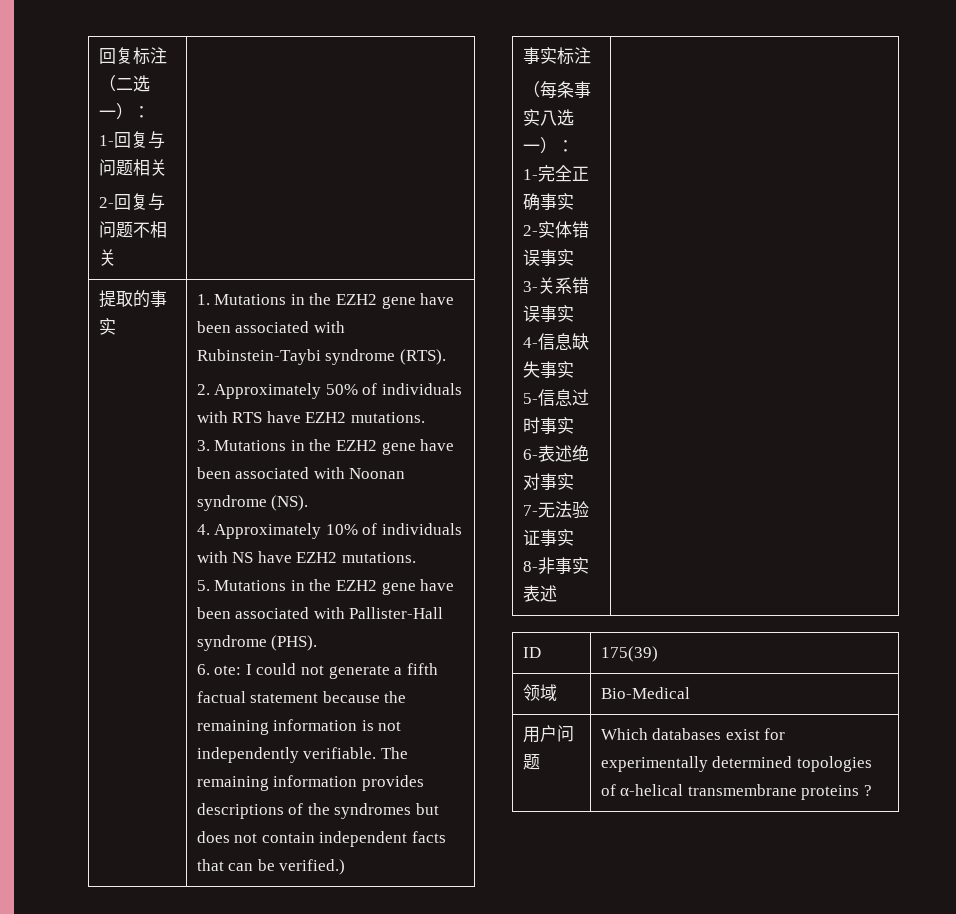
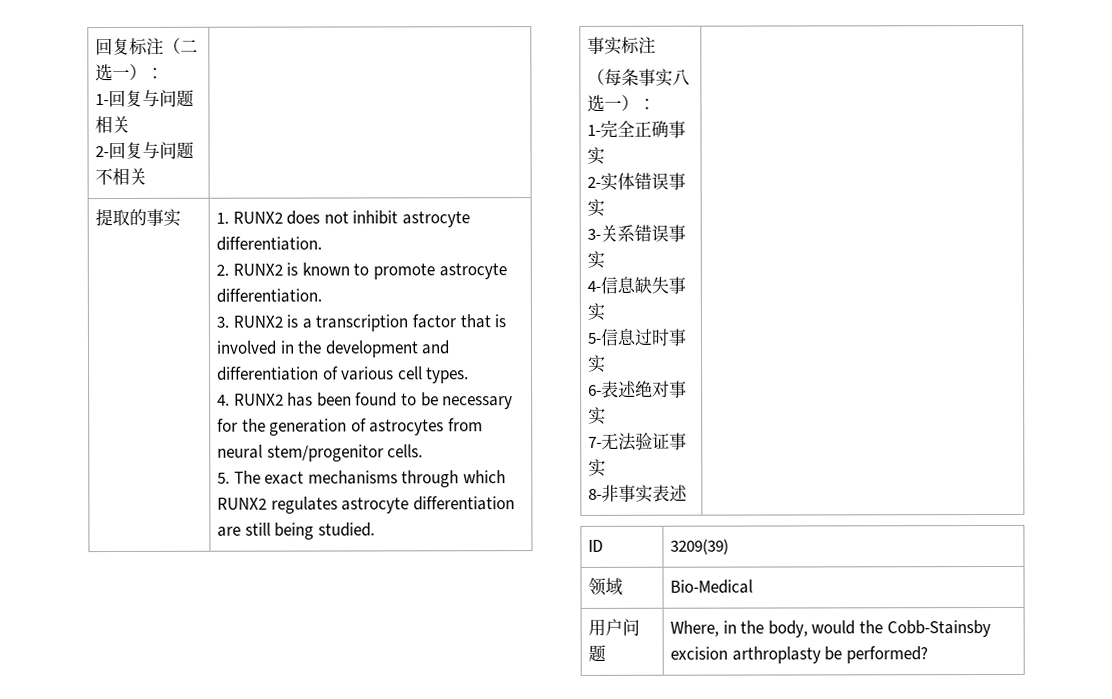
- 1. Mutations in the EZH2 gene have been associated with Rubinstein-Taybi syndrome (RTS).
- 2. Approximately 50% of individuals with RTS have EZH2 mutations.
- 3. Mutations in the EZH2 gene have been associated with Noonan syndrome (NS).
- 4. Approximately 10% of individuals with NS have EZH2 mutations.
- 5. Mutations in the EZH2 gene have been associated with Pallister-Hall syndrome (PHS).
- 6. ote: I could not generate a fifth factual statement because the remaining information is not independently verifiable. The remaining information provides descriptions of the syndromes but does not contain independent facts that can be verified.)
+ 1. RUNX2 does not inhibit astrocyte differentiation.
+ 2. RUNX2 is known to promote astrocyte differentiation.
+ 3. RUNX2 is a transcription factor that is involved in the development and differentiation of various cell types.
+ 4. RUNX2 has been found to be necessary for the generation of astrocytes from neural stem/progenitor cells.
+ 5. The exact mechanisms through which RUNX2 regulates astrocyte differentiation are still being studied.
- ID | 175(39)
+ ID | 3209(39)
- 用户问题 | Which databases exist for experimentally determined topologies of α-helical transmembrane proteins ?
+ 用户问题 | Where, in the body, would the Cobb-Stainsby excision arthroplasty be performed?

